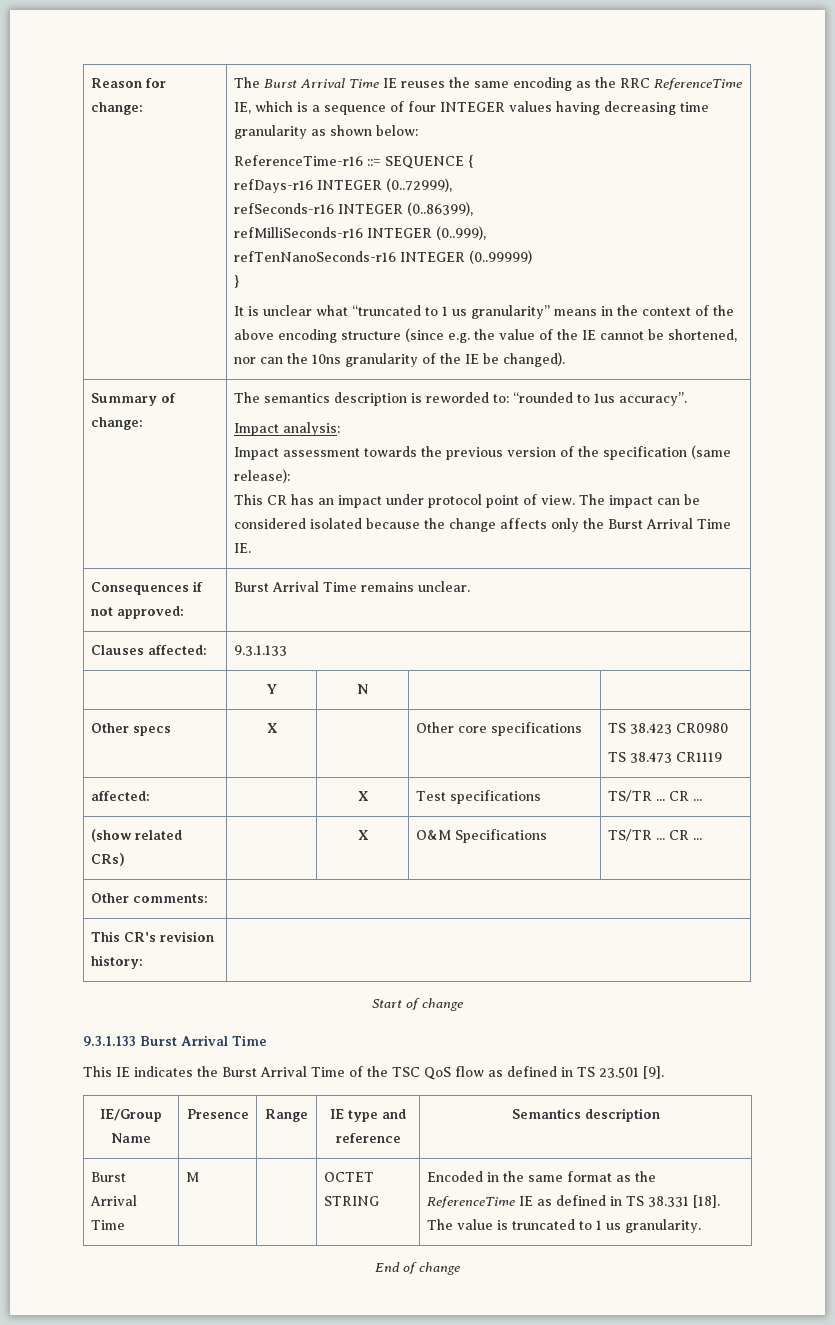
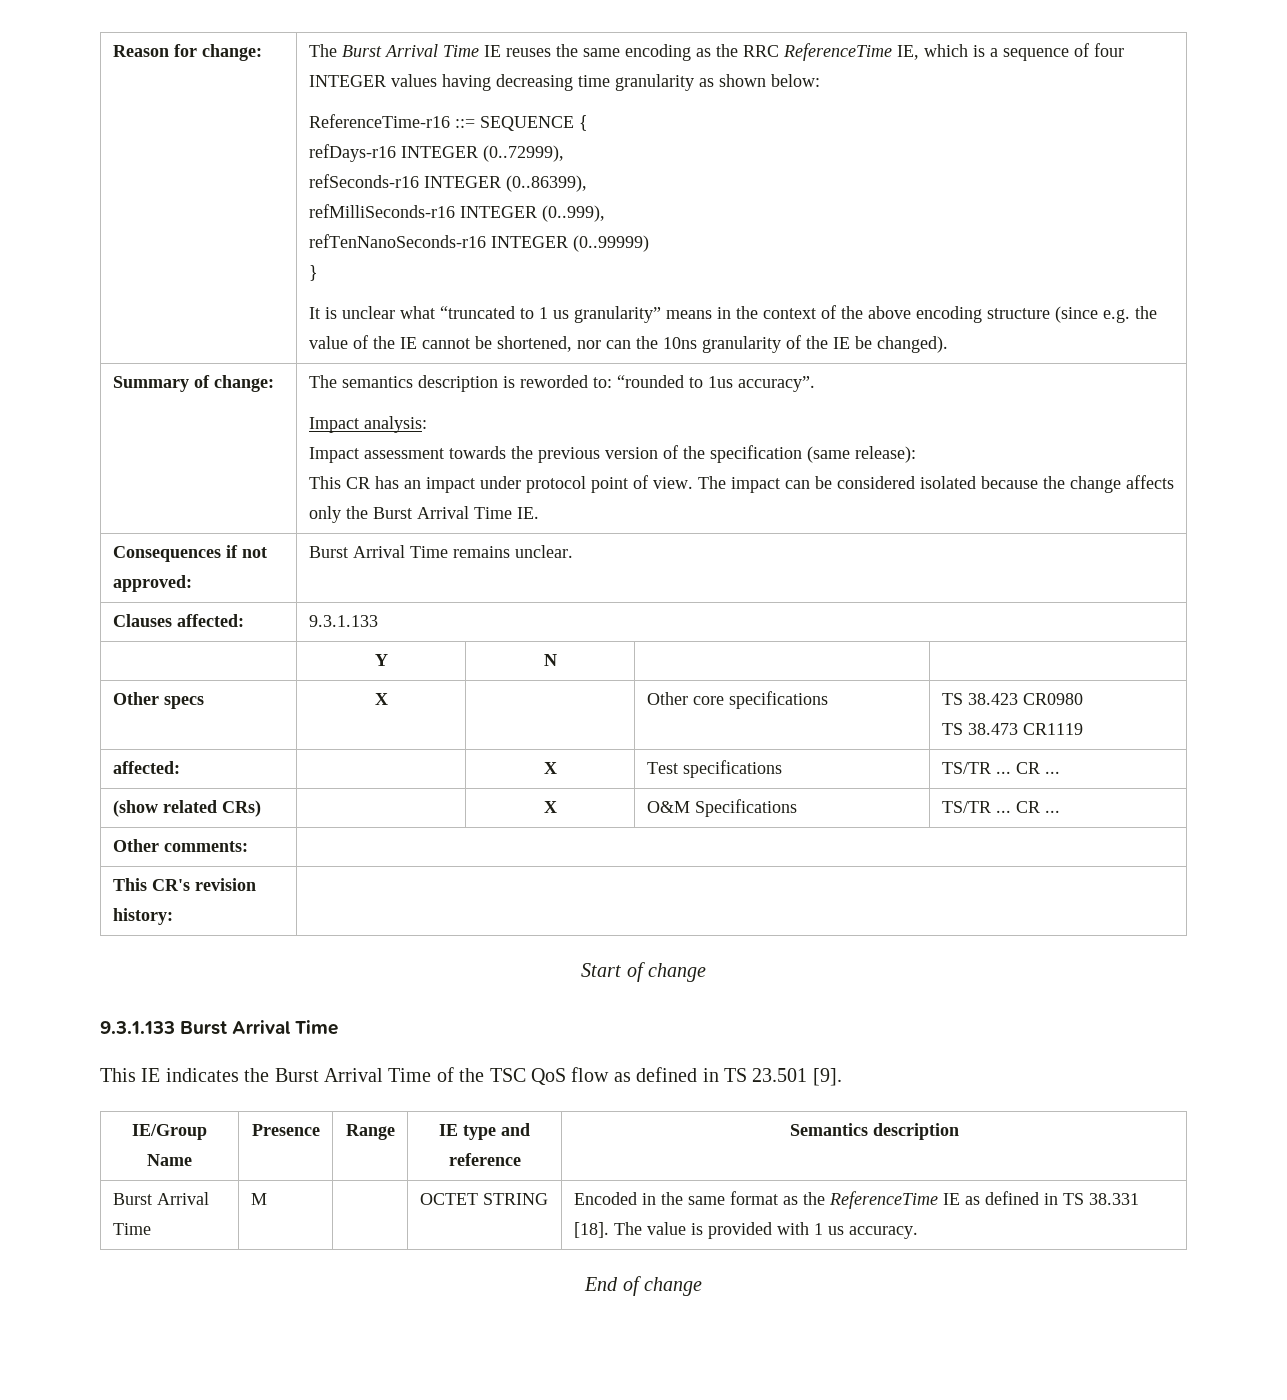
- Burst Arrival Time | M | | OCTET STRING | Encoded in the same format as the ReferenceTime IE as defined in TS 38.331 [18]. The value is truncated to 1 us granularity.
+ Burst Arrival Time | M | | OCTET STRING | Encoded in the same format as the ReferenceTime IE as defined in TS 38.331 [18]. The value is provided with 1 us accuracy.

